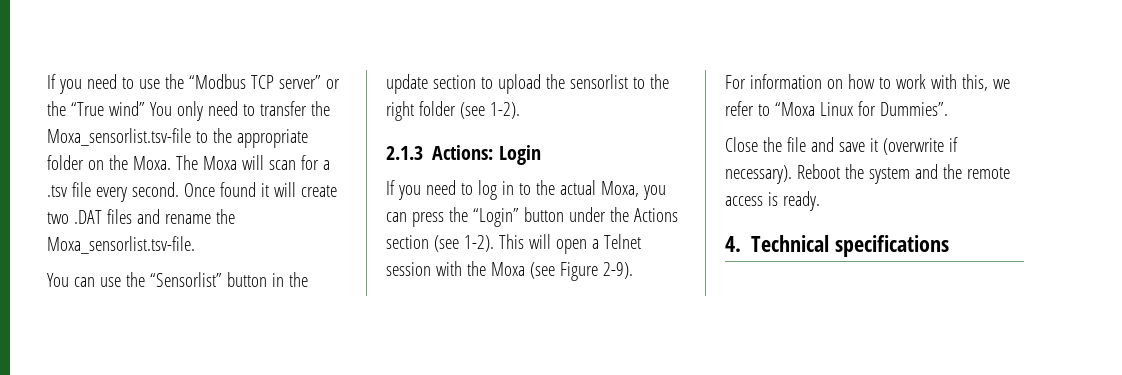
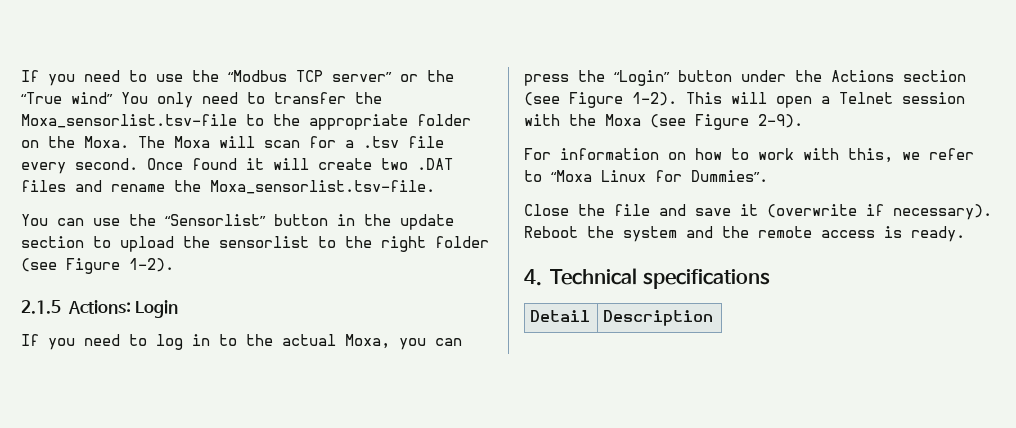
- You can use the “Sensorlist” button in the update section to upload the sensorlist to the right folder (see 1-2).
+ You can use the “Sensorlist” button in the update section to upload the sensorlist to the right folder (see Figure 1-2).
- 2.1.3 Actions: Login
+ 2.1.5 Actions: Login
- If you need to log in to the actual Moxa, you can press the “Login” button under the Actions section (see 1-2).
+ If you need to log in to the actual Moxa, you can press the “Login” button under the Actions section (see Figure 1-2).
+ Detail | Description

